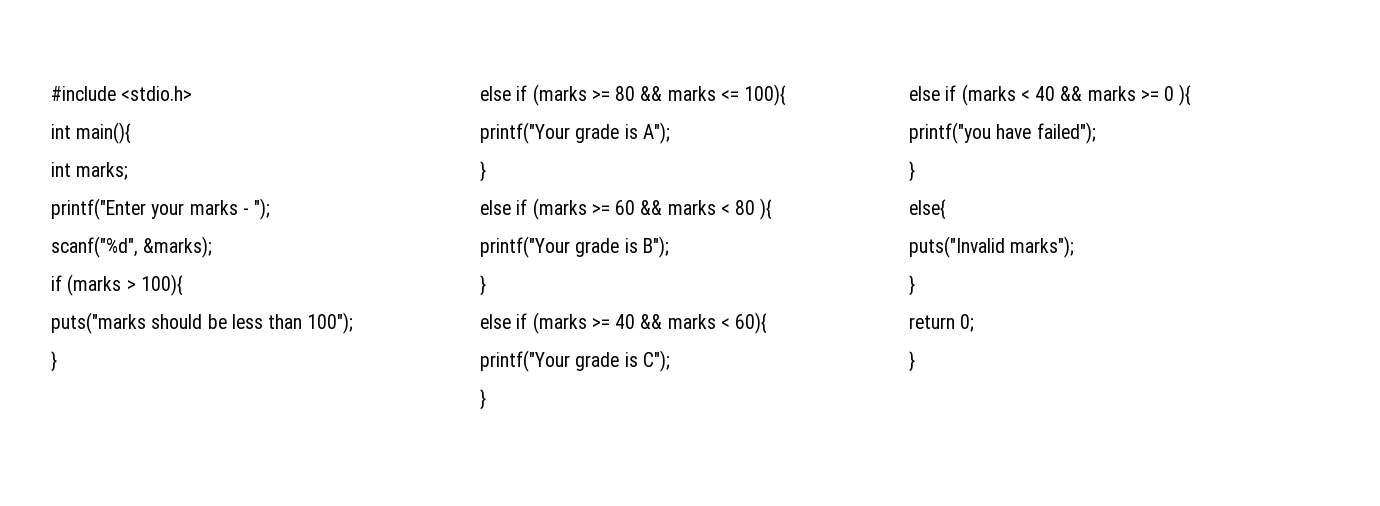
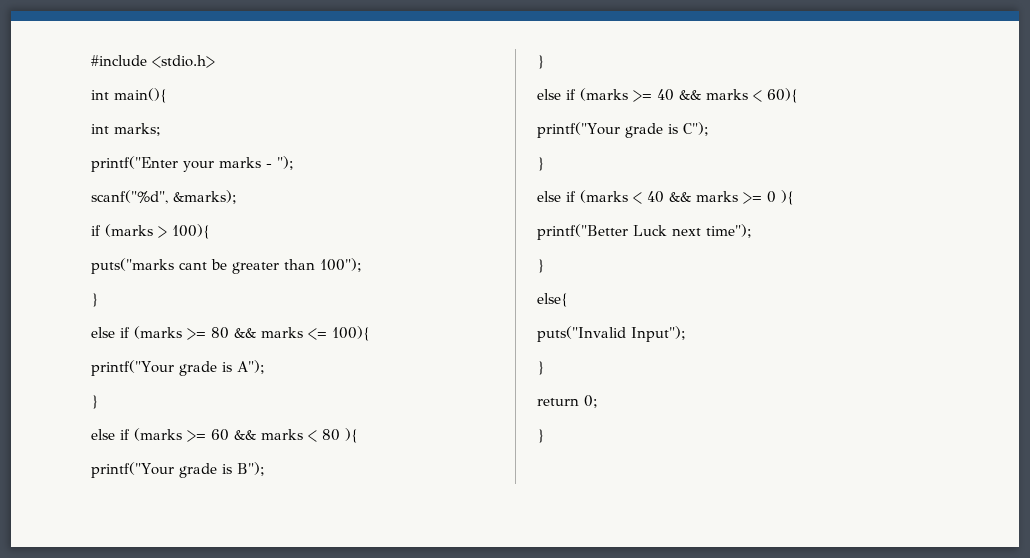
- puts("marks should be less than 100");
+ puts("marks cant be greater than 100");
- printf("you have failed");
+ printf("Better Luck next time");
- puts("Invalid marks");
+ puts("Invalid Input");

